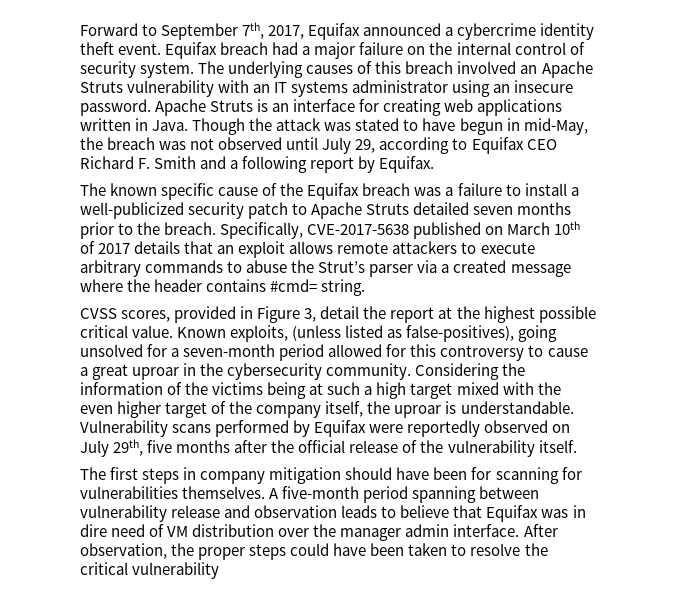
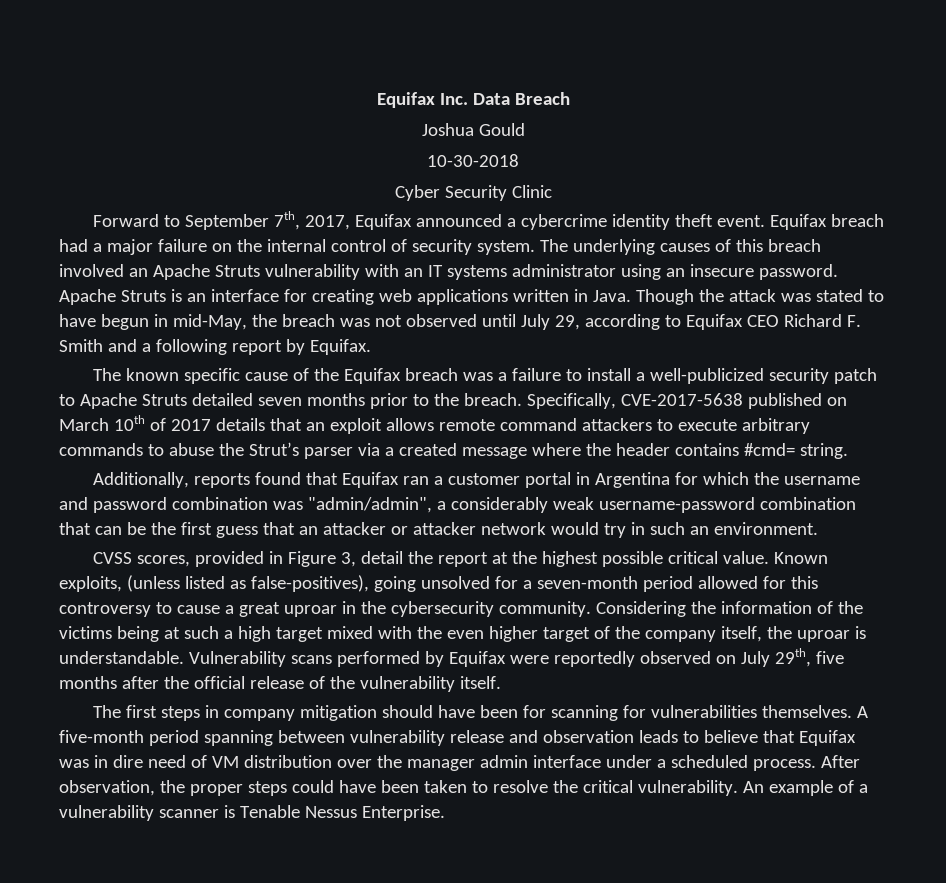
+ Equifax Inc. Data Breach
+ Joshua Gould
+ 10-30-2018
+ Cyber Security Clinic
- Specifically, CVE-2017-5638 published on March 10th of 2017 details that an exploit allows remote attackers to execute arbitrary commands to abuse the Strut’s parser via a created message where the header contains #cmd= string.
+ Specifically, CVE-2017-5638 published on March 10th of 2017 details that an exploit allows remote command attackers to execute arbitrary commands to abuse the Strut’s parser via a created message where the header contains #cmd= string.
+ Additionally, reports found that Equifax ran a customer portal in Argentina for which the username and password combination was "admin/admin", a considerably weak username-password combination that can be the first guess that an attacker or attacker network would try in such an environment.
- A five-month period spanning between vulnerability release and observation leads to believe that Equifax was in dire need of VM distribution over the manager admin interface.
+ A five-month period spanning between vulnerability release and observation leads to believe that Equifax was in dire need of VM distribution over the manager admin interface under a scheduled process.
- After observation, the proper steps could have been taken to resolve the critical vulnerability
+ After observation, the proper steps could have been taken to resolve the critical vulnerability. An example of a vulnerability scanner is Tenable Nessus Enterprise.

